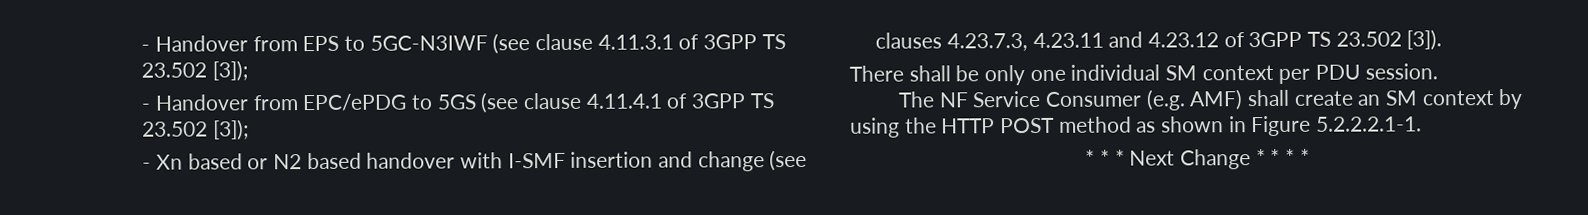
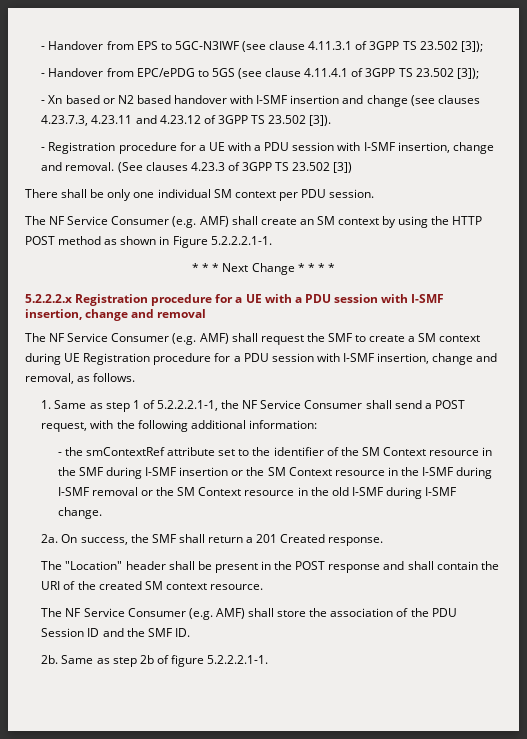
+ - Registration procedure for a UE with a PDU session with I-SMF insertion, change and removal. (See clauses 4.23.3 of 3GPP TS 23.502 [3])
+ 5.2.2.2.x Registration procedure for a UE with a PDU session with I-SMF insertion, change and removal
+ The NF Service Consumer (e.g. AMF) shall request the SMF to create a SM context during UE Registration procedure for a PDU session with I-SMF insertion, change and removal, as follows.
+ 1. Same as step 1 of 5.2.2.2.1-1, the NF Service Consumer shall send a POST request, with the following additional information:
+ - the smContextRef attribute set to the identifier of the SM Context resource in the SMF during I-SMF insertion or the SM Context resource in the I-SMF during I-SMF removal or the SM Context resource in the old I-SMF during I-SMF change.
+ 2a. On success, the SMF shall return a 201 Created response.
+ The "Location" header shall be present in the POST response and shall contain the URI of the created SM context resource.
+ The NF Service Consumer (e.g. AMF) shall store the association of the PDU Session ID and the SMF ID.
+ 2b. Same as step 2b of figure 5.2.2.2.1-1.

